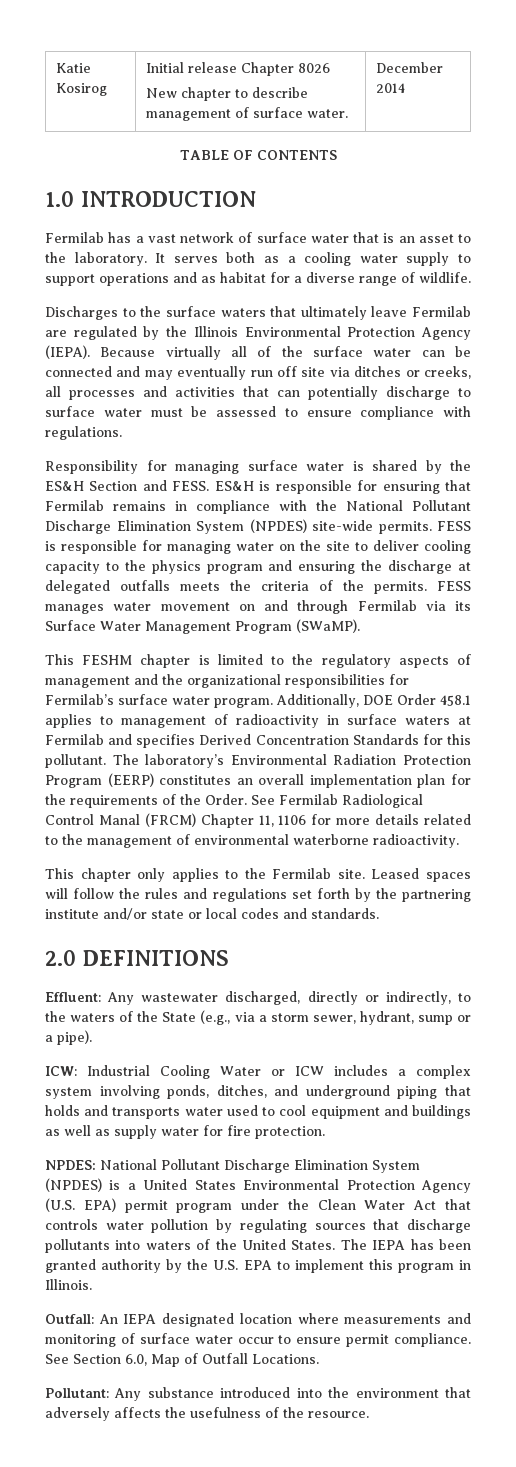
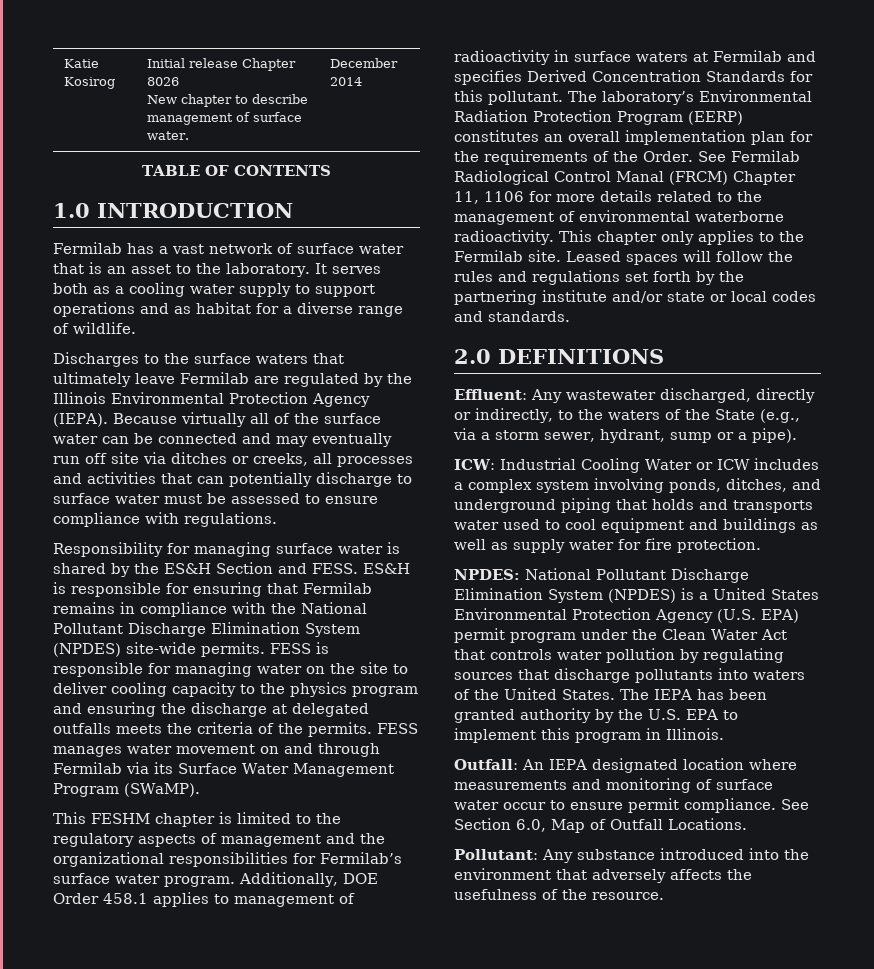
- See Fermilab Radiological Control Manal (FRCM) Chapter 11, 1106 for more details related to the management of environmental waterborne radioactivity.
- This chapter only applies to the Fermilab site.
+ See Fermilab Radiological Control Manal (FRCM) Chapter 11, 1106 for more details related to the management of environmental waterborne radioactivity. This chapter only applies to the Fermilab site.

